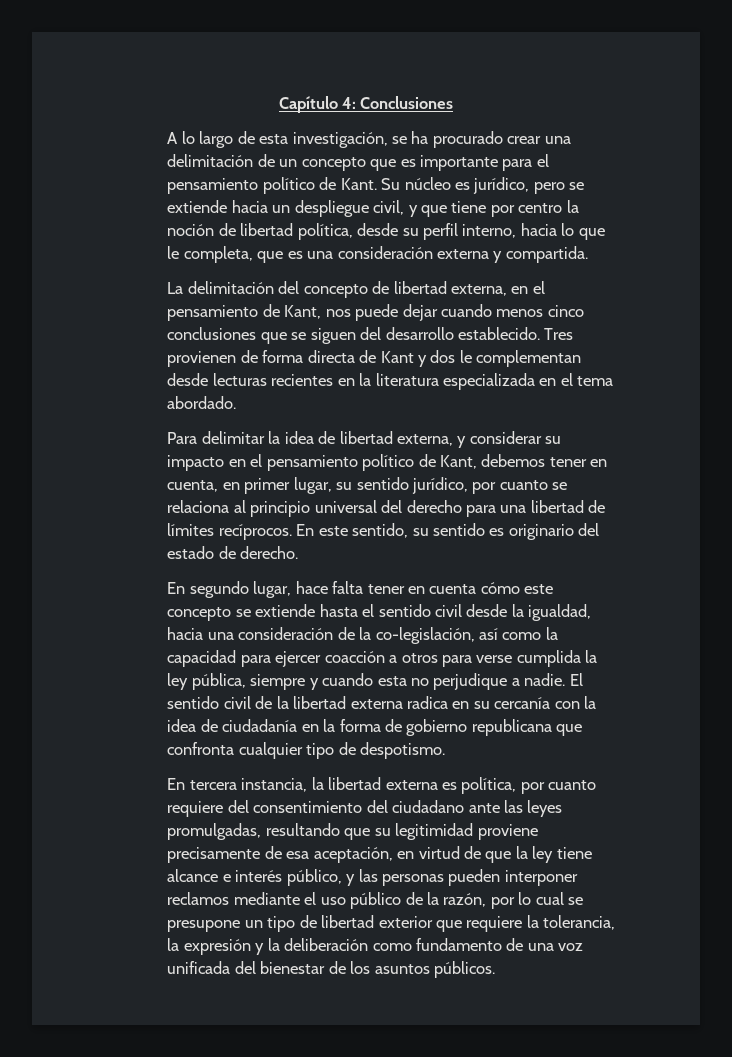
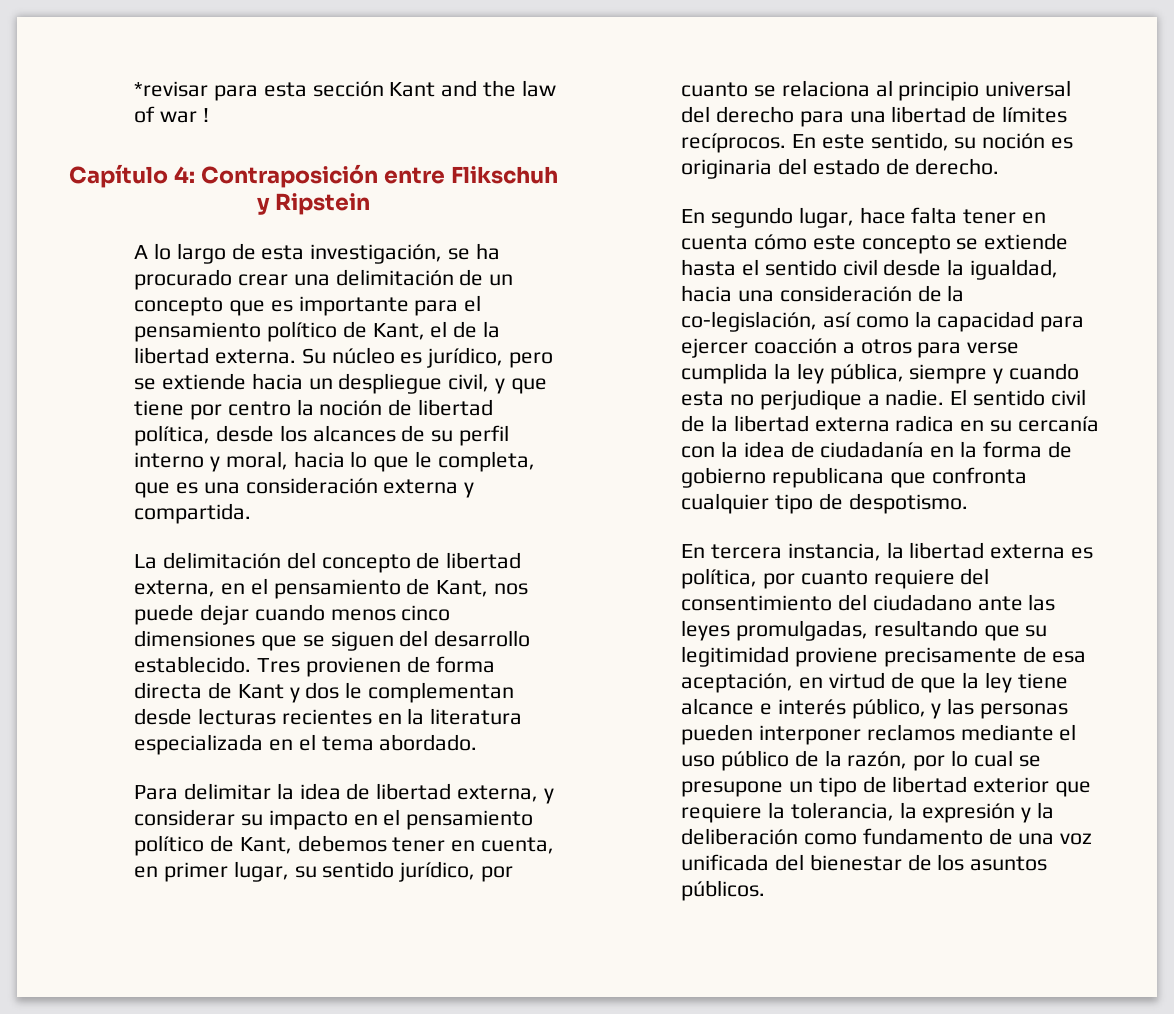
- Capítulo 4: Conclusiones
+ *revisar para esta sección Kant and the law of war !
+ Capítulo 4: Contraposición entre Flikschuh y Ripstein
- A lo largo de esta investigación, se ha procurado crear una delimitación de un concepto que es importante para el pensamiento político de Kant.
+ A lo largo de esta investigación, se ha procurado crear una delimitación de un concepto que es importante para el pensamiento político de Kant, el de la libertad externa.
- Su núcleo es jurídico, pero se extiende hacia un despliegue civil, y que tiene por centro la noción de libertad política, desde su perfil interno, hacia lo que le completa, que es una consideración externa y compartida.
+ Su núcleo es jurídico, pero se extiende hacia un despliegue civil, y que tiene por centro la noción de libertad política, desde los alcances de su perfil interno y moral, hacia lo que le completa, que es una consideración externa y compartida.
- La delimitación del concepto de libertad externa, en el pensamiento de Kant, nos puede dejar cuando menos cinco conclusiones que se siguen del desarrollo establecido.
+ La delimitación del concepto de libertad externa, en el pensamiento de Kant, nos puede dejar cuando menos cinco dimensiones que se siguen del desarrollo establecido.
- En este sentido, su sentido es originario del estado de derecho.
+ En este sentido, su noción es originaria del estado de derecho.

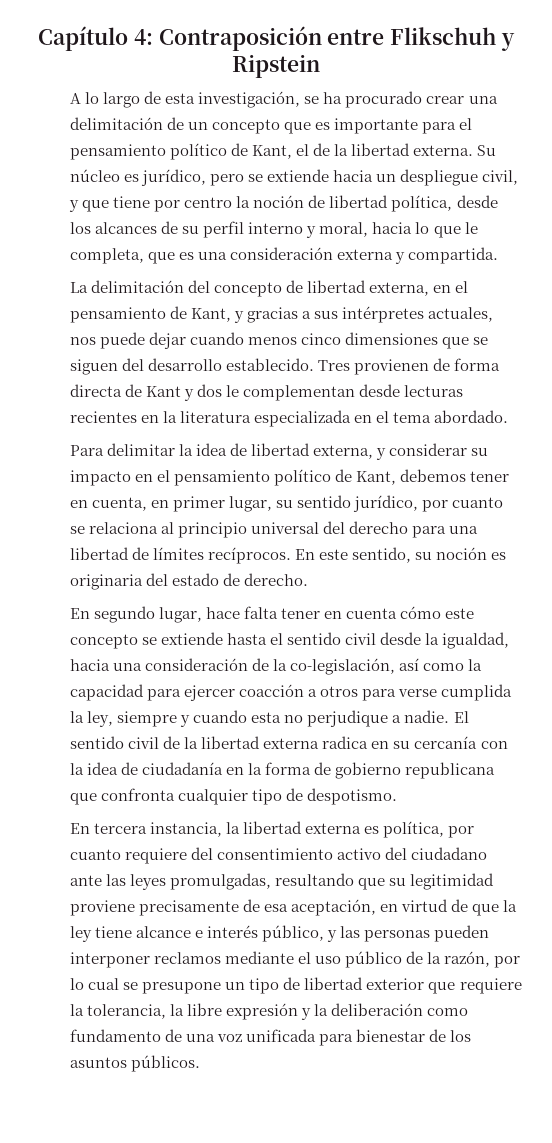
- *revisar para esta sección Kant and the law of war !
- La delimitación del concepto de libertad externa, en el pensamiento de Kant, nos puede dejar cuando menos cinco dimensiones que se siguen del desarrollo establecido.
+ La delimitación del concepto de libertad externa, en el pensamiento de Kant, y gracias a sus intérpretes actuales, nos puede dejar cuando menos cinco dimensiones que se siguen del desarrollo establecido.
- En segundo lugar, hace falta tener en cuenta cómo este concepto se extiende hasta el sentido civil desde la igualdad, hacia una consideración de la co-legislación, así como la capacidad para ejercer coacción a otros para verse cumplida la ley pública, siempre y cuando esta no perjudique a nadie.
+ En segundo lugar, hace falta tener en cuenta cómo este concepto se extiende hasta el sentido civil desde la igualdad, hacia una consideración de la co-legislación, así como la capacidad para ejercer coacción a otros para verse cumplida la ley, siempre y cuando esta no perjudique a nadie.
- En tercera instancia, la libertad externa es política, por cuanto requiere del consentimiento del ciudadano ante las leyes promulgadas, resultando que su legitimidad proviene precisamente de esa aceptación, en virtud de que la ley tiene alcance e interés público, y las personas pueden interponer reclamos mediante el uso público de la razón, por lo cual se presupone un tipo de libertad exterior que requiere la tolerancia, la expresión y la deliberación como fundamento de una voz unificada del bienestar de los asuntos públicos.
+ En tercera instancia, la libertad externa es política, por cuanto requiere del consentimiento activo del ciudadano ante las leyes promulgadas, resultando que su legitimidad proviene precisamente de esa aceptación, en virtud de que la ley tiene alcance e interés público, y las personas pueden interponer reclamos mediante el uso público de la razón, por lo cual se presupone un tipo de libertad exterior que requiere la tolerancia, la libre expresión y la deliberación como fundamento de una voz unificada para bienestar de los asuntos públicos.

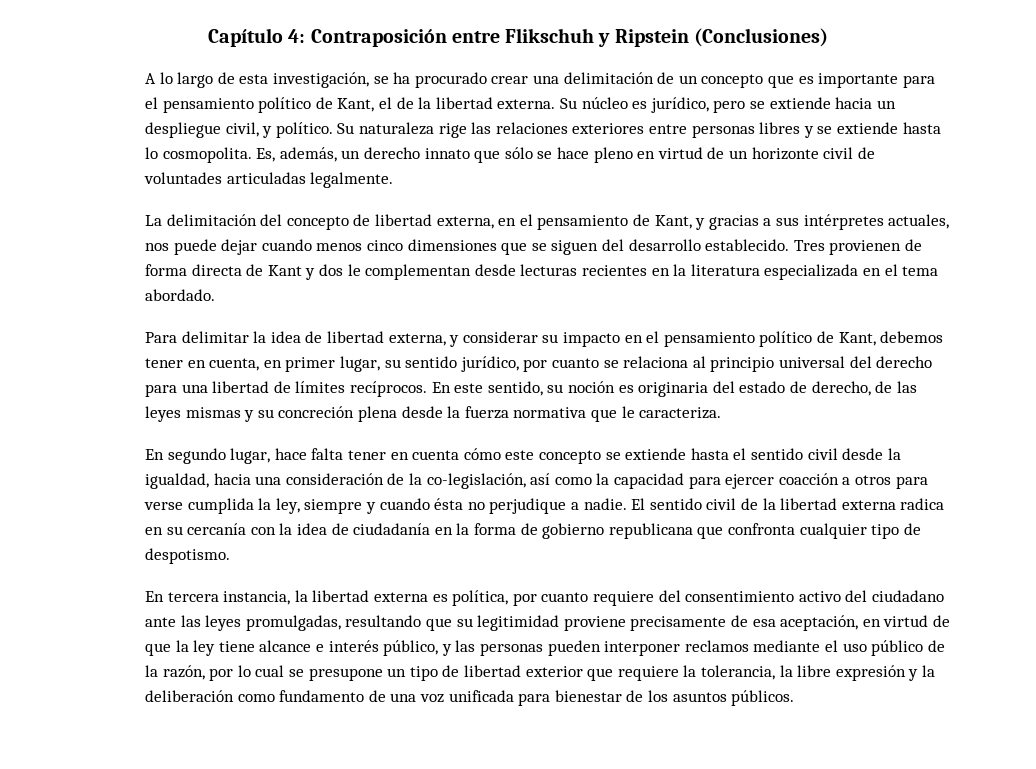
- Capítulo 4: Contraposición entre Flikschuh y Ripstein
+ Capítulo 4: Contraposición entre Flikschuh y Ripstein (Conclusiones)
- Su núcleo es jurídico, pero se extiende hacia un despliegue civil, y que tiene por centro la noción de libertad política, desde los alcances de su perfil interno y moral, hacia lo que le completa, que es una consideración externa y compartida.
+ Su núcleo es jurídico, pero se extiende hacia un despliegue civil, y político. Su naturaleza rige las relaciones exteriores entre personas libres y se extiende hasta lo cosmopolita. Es, además, un derecho innato que sólo se hace pleno en virtud de un horizonte civil de voluntades articuladas legalmente.
- En este sentido, su noción es originaria del estado de derecho.
+ En este sentido, su noción es originaria del estado de derecho, de las leyes mismas y su concreción plena desde la fuerza normativa que le caracteriza.
- En segundo lugar, hace falta tener en cuenta cómo este concepto se extiende hasta el sentido civil desde la igualdad, hacia una consideración de la co-legislación, así como la capacidad para ejercer coacción a otros para verse cumplida la ley, siempre y cuando esta no perjudique a nadie.
+ En segundo lugar, hace falta tener en cuenta cómo este concepto se extiende hasta el sentido civil desde la igualdad, hacia una consideración de la co-legislación, así como la capacidad para ejercer coacción a otros para verse cumplida la ley, siempre y cuando ésta no perjudique a nadie.

